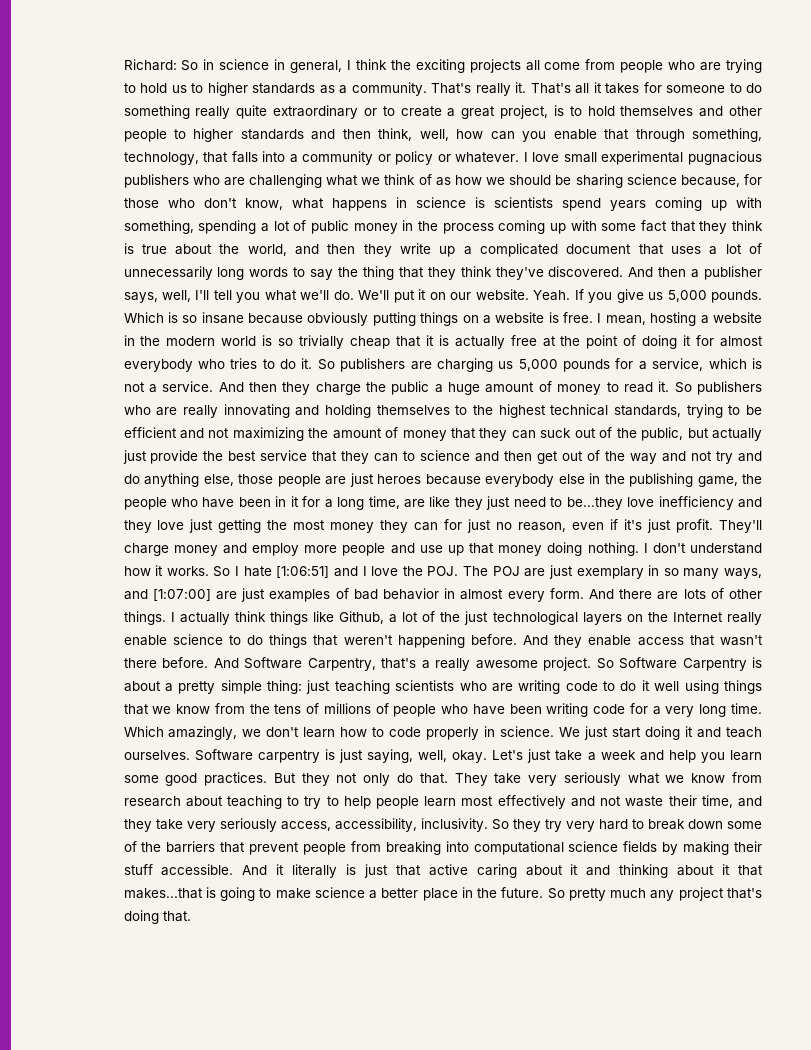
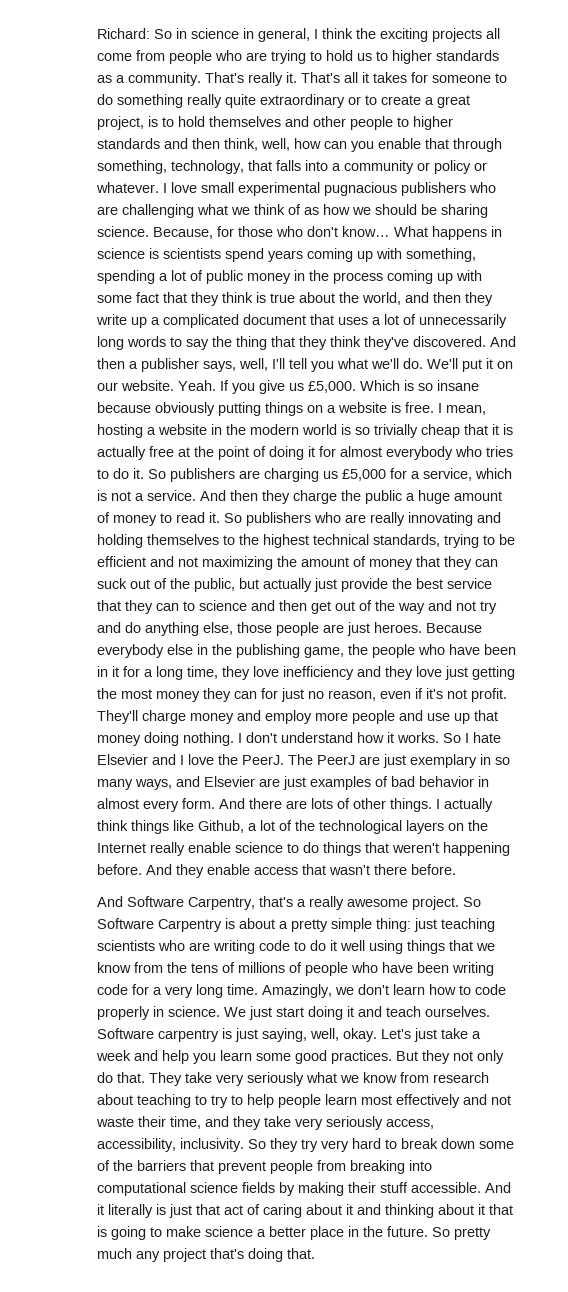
- I love small experimental pugnacious publishers who are challenging what we think of as how we should be sharing science because, for those who don't know, what happens in science is scientists spend years coming up with something, spending a lot of public money in the process coming up with some fact that they think is true about the world, and then they write up a complicated document that uses a lot of unnecessarily long words to say the thing that they think they've discovered.
+ I love small experimental pugnacious publishers who are challenging what we think of as how we should be sharing science. Because, for those who don't know… What happens in science is scientists spend years coming up with something, spending a lot of public money in the process coming up with some fact that they think is true about the world, and then they write up a complicated document that uses a lot of unnecessarily long words to say the thing that they think they've discovered.
- If you give us 5,000 pounds.
+ If you give us £5,000.
- So publishers are charging us 5,000 pounds for a service, which is not a service.
+ So publishers are charging us £5,000 for a service, which is not a service.
- So publishers who are really innovating and holding themselves to the highest technical standards, trying to be efficient and not maximizing the amount of money that they can suck out of the public, but actually just provide the best service that they can to science and then get out of the way and not try and do anything else, those people are just heroes because everybody else in the publishing game, the people who have been in it for a long time, are like they just need to be...they love inefficiency and they love just getting the most money they can for just no reason, even if it's just profit.
+ So publishers who are really innovating and holding themselves to the highest technical standards, trying to be efficient and not maximizing the amount of money that they can suck out of the public, but actually just provide the best service that they can to science and then get out of the way and not try and do anything else, those people are just heroes. Because everybody else in the publishing game, the people who have been in it for a long time, they love inefficiency and they love just getting the most money they can for just no reason, even if it's not profit.
- So I hate [1:06:51] and I love the POJ. The POJ are just exemplary in so many ways, and [1:07:00] are just examples of bad behavior in almost every form.
+ So I hate Elsevier and I love the PeerJ. The PeerJ are just exemplary in so many ways, and Elsevier are just examples of bad behavior in almost every form.
- I actually think things like Github, a lot of the just technological layers on the Internet really enable science to do things that weren't happening before.
+ I actually think things like Github, a lot of the technological layers on the Internet really enable science to do things that weren't happening before.
- And they enable access that wasn't there before. And Software Carpentry, that's a really awesome project.
+ And they enable access that wasn't there before.
+ And Software Carpentry, that's a really awesome project.
- Which amazingly, we don't learn how to code properly in science.
+ Amazingly, we don't learn how to code properly in science.
- And it literally is just that active caring about it and thinking about it that makes...that is going to make science a better place in the future.
+ And it literally is just that act of caring about it and thinking about it that is going to make science a better place in the future.

